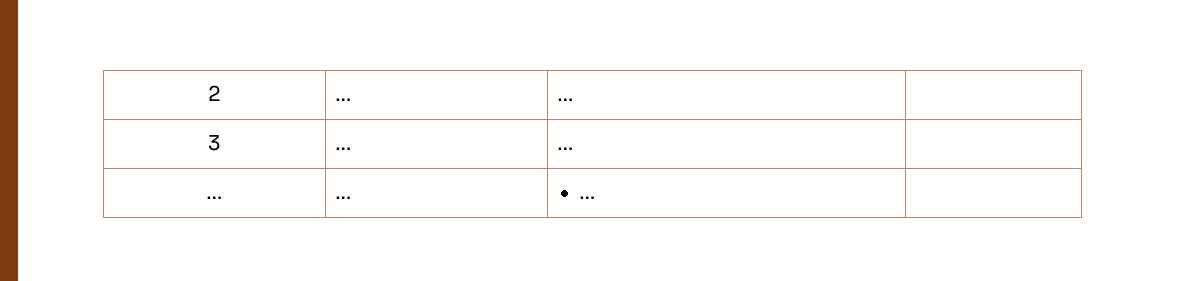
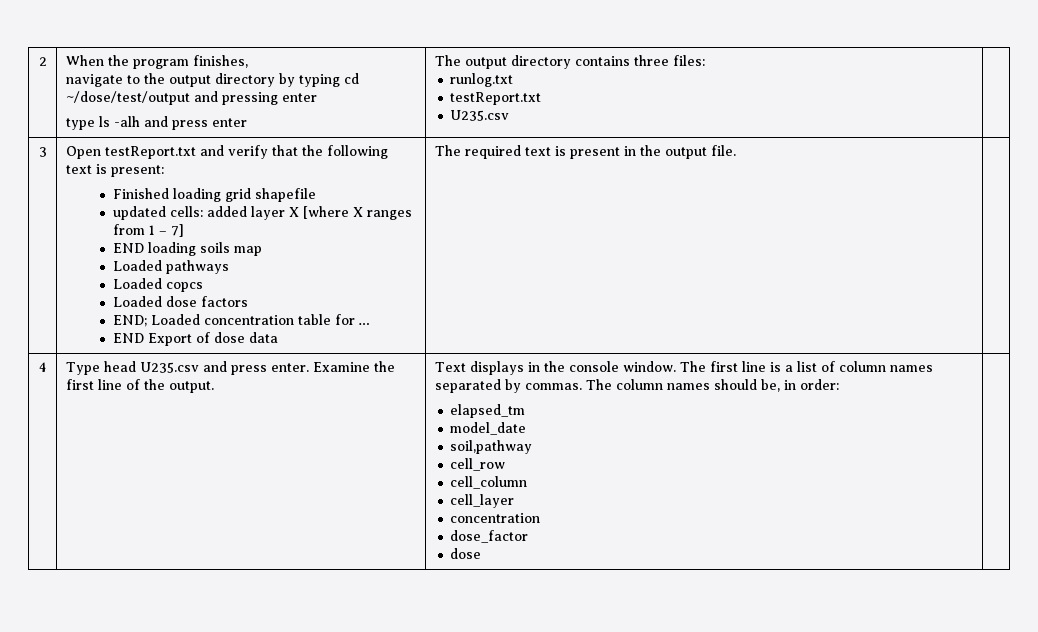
- 2 | … | … |
- 3 | … | … |
- … | … | … |
+ 2 | When the program finishes,
+ navigate to the output directory by typing cd ~/dose/test/output and pressing enter
+ type ls -alh and press enter | The output directory contains three files:
+ runlog.txt
+ testReport.txt
+ U235.csv |
+ 3 | Open testReport.txt and verify that the following text is present:
+ Finished loading grid shapefile
+ updated cells: added layer X [where X ranges from 1 – 7]
+ END loading soils map
+ Loaded pathways
+ Loaded copcs
+ Loaded dose factors
+ END; Loaded concentration table for …
+ END Export of dose data | The required text is present in the output file. |
+ 4 | Type head U235.csv and press enter. Examine the first line of the output. | Text displays in the console window. The first line is a list of column names separated by commas. The column names should be, in order:
+ elapsed_tm
+ model_date
+ soil,pathway
+ cell_row
+ cell_column
+ cell_layer
+ concentration
+ dose_factor
+ dose

